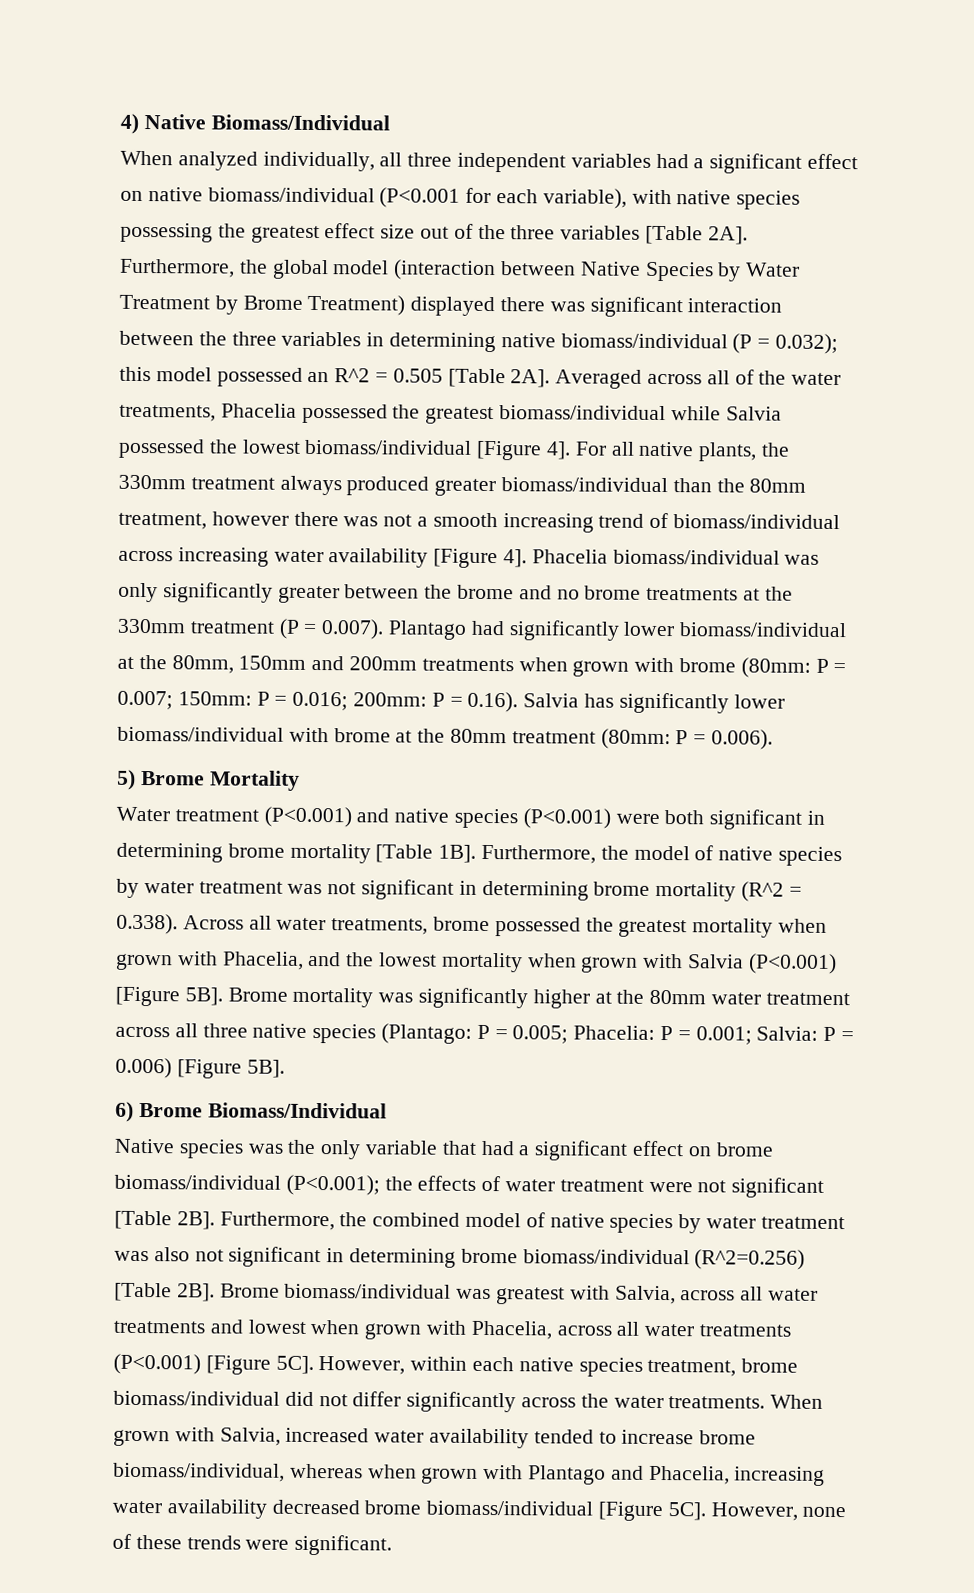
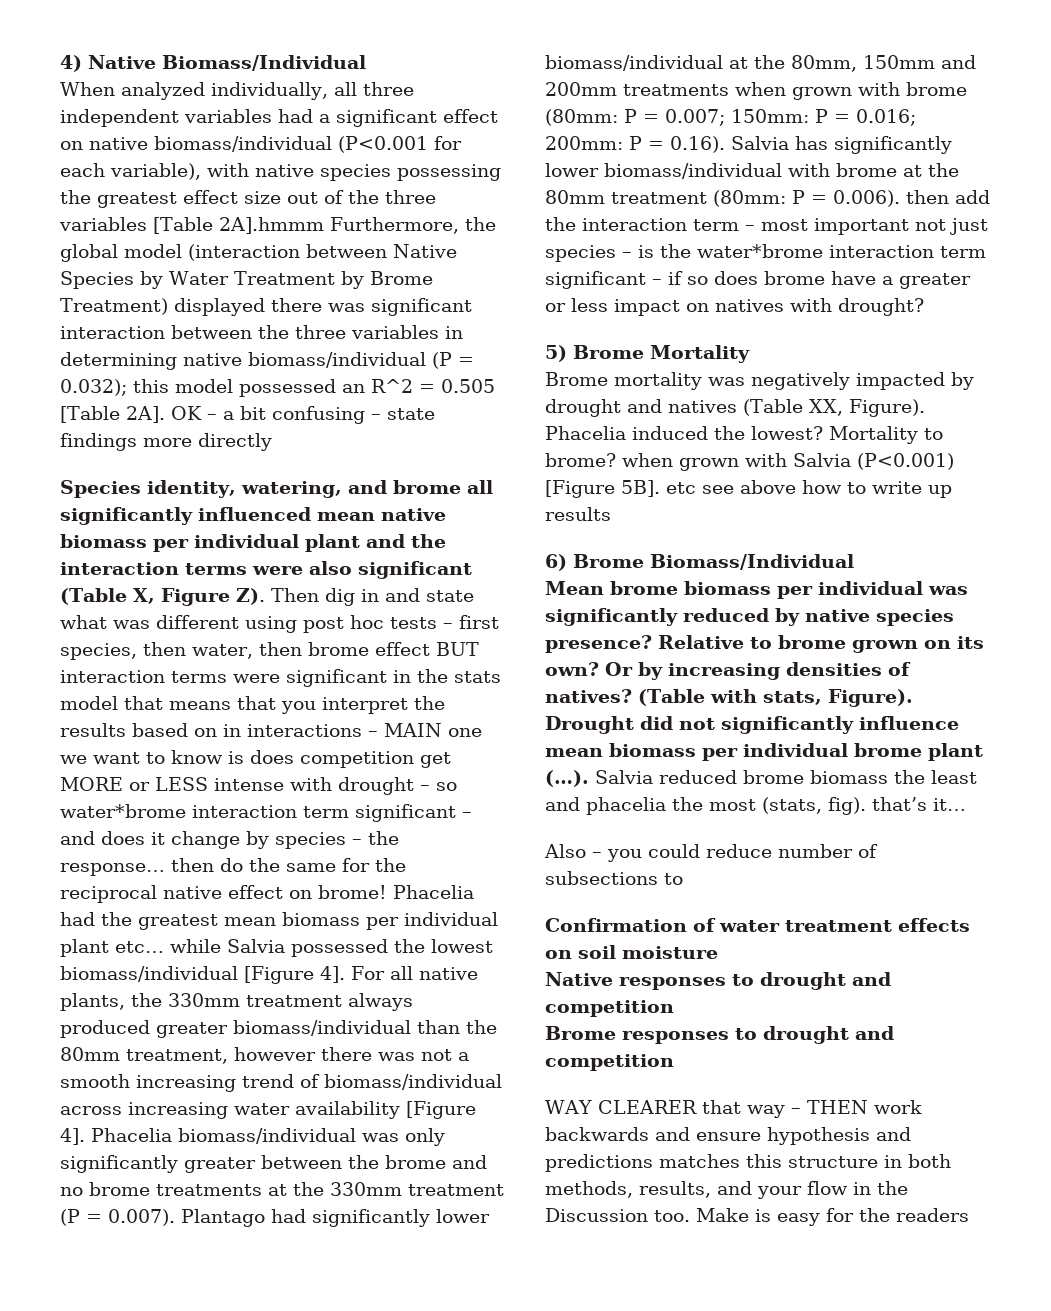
- When analyzed individually, all three independent variables had a significant effect on native biomass/individual (P<0.001 for each variable), with native species possessing the greatest effect size out of the three variables [Table 2A]. Furthermore, the global model (interaction between Native Species by Water Treatment by Brome Treatment) displayed there was significant interaction between the three variables in determining native biomass/individual (P = 0.032);
+ When analyzed individually, all three independent variables had a significant effect on native biomass/individual (P<0.001 for each variable), with native species possessing the greatest effect size out of the three variables [Table 2A].hmmm Furthermore, the global model (interaction between Native Species by Water Treatment by Brome Treatment) displayed there was significant interaction between the three variables in determining native biomass/individual (P = 0.032);
- Averaged across all of the water treatments, Phacelia possessed the greatest biomass/individual while Salvia possessed the lowest biomass/individual [Figure 4].
+ OK – a bit confusing – state findings more directly
+ Species identity, watering, and brome all significantly influenced mean native biomass per individual plant and the interaction terms were also significant (Table X, Figure Z). Then dig in and state what was different using post hoc tests – first species, then water, then brome effect BUT interaction terms were significant in the stats model that means that you interpret the results based on in interactions – MAIN one we want to know is does competition get MORE or LESS intense with drought – so water*brome interaction term significant – and does it change by species – the response… then do the same for the reciprocal native effect on brome! Phacelia had the greatest mean biomass per individual plant etc… while Salvia possessed the lowest biomass/individual [Figure 4].
- P = 0.006).
+ P = 0.006). then add the interaction term – most important not just species – is the water*brome interaction term significant – if so does brome have a greater or less impact on natives with drought?
  5) Brome Mortality
- Water treatment (P<0.001) and native species (P<0.001) were both significant in determining brome mortality [Table 1B]. Furthermore, the model of native species by water treatment was not significant in determining brome mortality (R^2 = 0.338). Across all water treatments, brome possessed the greatest mortality when grown with Phacelia, and the lowest mortality when grown with Salvia (P<0.001) [Figure 5B]. Brome mortality was significantly higher at the 80mm water treatment across all three native species (Plantago: P = 0.005; Phacelia: P = 0.001; Salvia: P = 0.006) [Figure 5B].
+ Brome mortality was negatively impacted by drought and natives (Table XX, Figure). Phacelia induced the lowest? Mortality to brome? when grown with Salvia (P<0.001) [Figure 5B]. etc see above how to write up results
  6) Brome Biomass/Individual
- Native species was the only variable that had a significant effect on brome biomass/individual (P<0.001); the effects of water treatment were not significant [Table 2B]. Furthermore, the combined model of native species by water treatment was also not significant in determining brome biomass/individual (R^2=0.256) [Table 2B]. Brome biomass/individual was greatest with Salvia, across all water treatments and lowest when grown with Phacelia, across all water treatments (P<0.001) [Figure 5C]. However, within each native species treatment, brome biomass/individual did not differ significantly across the water treatments. When grown with Salvia, increased water availability tended to increase brome biomass/individual, whereas when grown with Plantago and Phacelia, increasing water availability decreased brome biomass/individual [Figure 5C]. However, none of these trends were significant.
+ Mean brome biomass per individual was significantly reduced by native species presence? Relative to brome grown on its own? Or by increasing densities of natives? (Table with stats, Figure). Drought did not significantly influence mean biomass per individual brome plant (…). Salvia reduced brome biomass the least and phacelia the most (stats, fig). that’s it…
+ Also – you could reduce number of subsections to
+ Confirmation of water treatment effects on soil moisture
+ Native responses to drought and competition
+ Brome responses to drought and competition
+ WAY CLEARER that way – THEN work backwards and ensure hypothesis and predictions matches this structure in both methods, results, and your flow in the Discussion too. Make is easy for the readers

